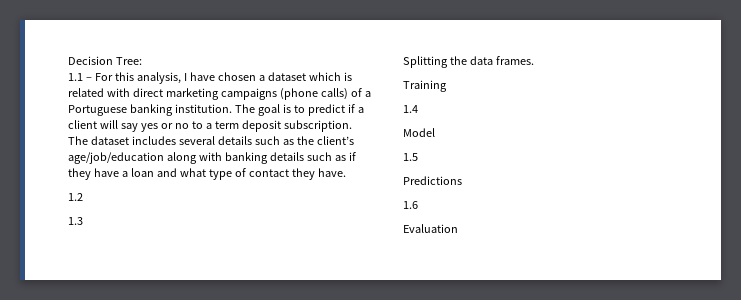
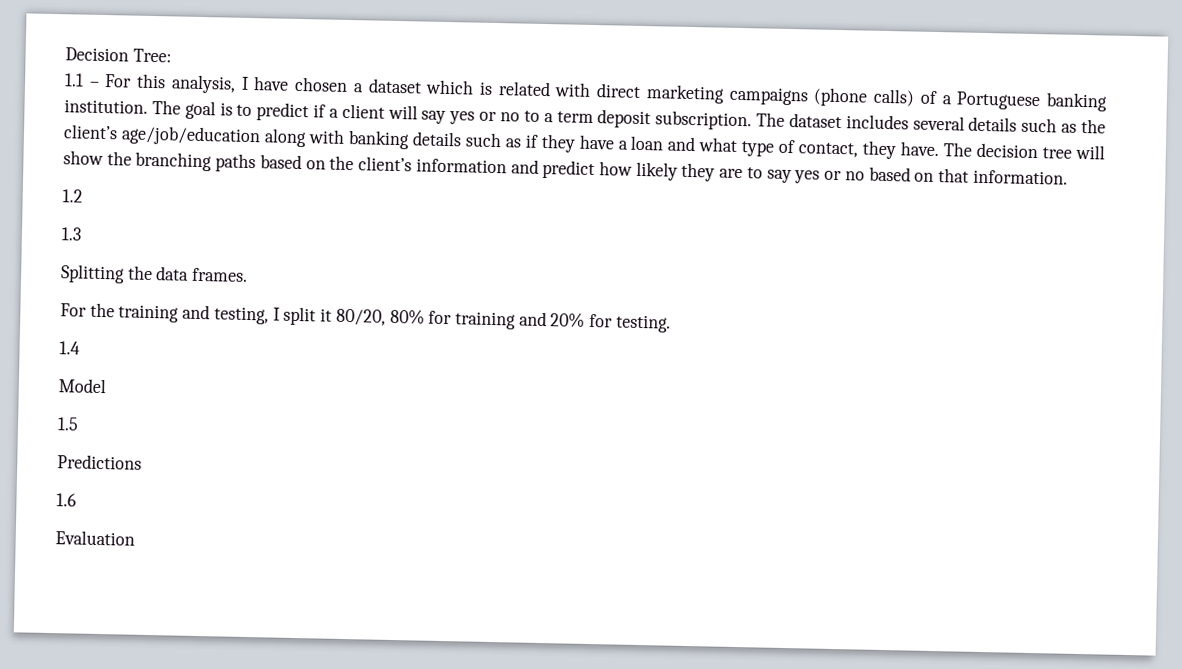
- The dataset includes several details such as the client’s age/job/education along with banking details such as if they have a loan and what type of contact they have.
+ The dataset includes several details such as the client’s age/job/education along with banking details such as if they have a loan and what type of contact, they have. The decision tree will show the branching paths based on the client’s information and predict how likely they are to say yes or no based on that information.
- Training
+ For the training and testing, I split it 80/20, 80% for training and 20% for testing.

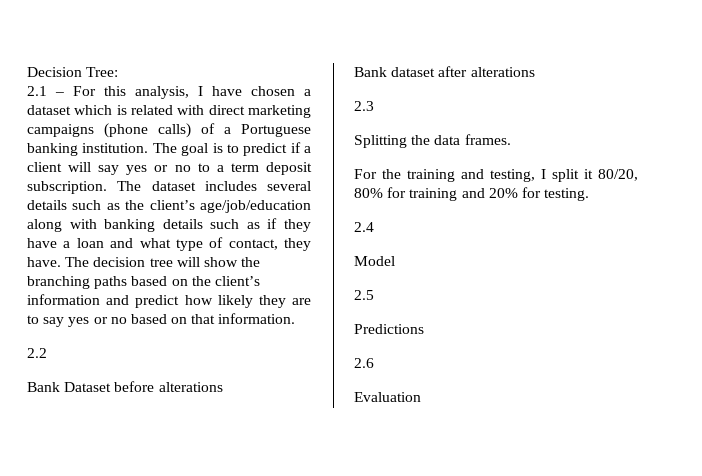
- 1.1 – For this analysis, I have chosen a dataset which is related with direct marketing campaigns (phone calls) of a Portuguese banking institution.
+ 2.1 – For this analysis, I have chosen a dataset which is related with direct marketing campaigns (phone calls) of a Portuguese banking institution.
- 1.2
- 1.3
+ 2.2
+ Bank Dataset before alterations
+ Bank dataset after alterations
+ 2.3
- 1.4
+ 2.4
- 1.5
+ 2.5
- 1.6
+ 2.6

